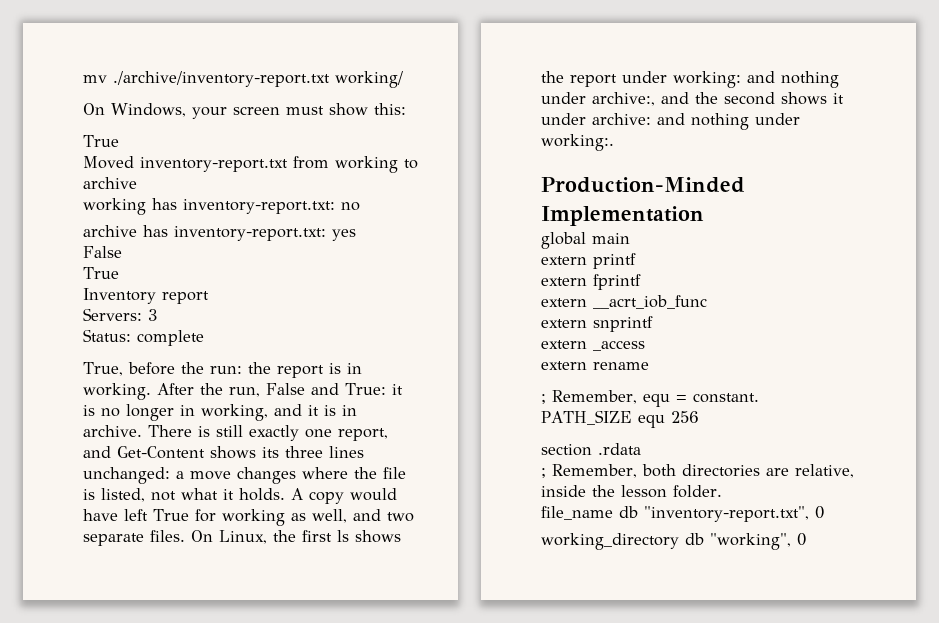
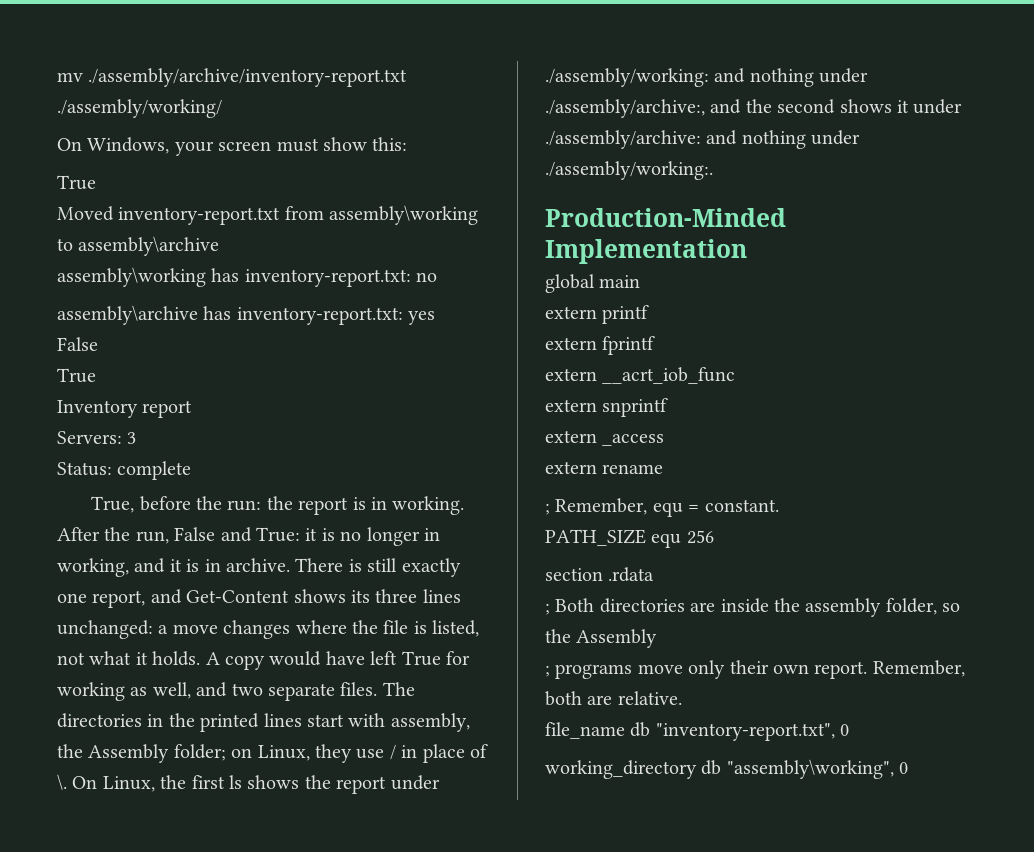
- mv ./archive/inventory-report.txt working/
+ mv ./assembly/archive/inventory-report.txt ./assembly/working/
- Moved inventory-report.txt from working to archive
- working has inventory-report.txt: no
+ Moved inventory-report.txt from assembly\working to assembly\archive
+ assembly\working has inventory-report.txt: no
- archive has inventory-report.txt: yes
+ assembly\archive has inventory-report.txt: yes
+ The directories in the printed lines start with assembly, the Assembly folder; on Linux, they use / in place of \.
- On Linux, the first ls shows the report under working: and nothing under archive:, and the second shows it under archive: and nothing under working:.
+ On Linux, the first ls shows the report under ./assembly/working: and nothing under ./assembly/archive:, and the second shows it under ./assembly/archive: and nothing under ./assembly/working:.
- ; Remember, both directories are relative, inside the lesson folder.
+ ; Both directories are inside the assembly folder, so the Assembly
+ ; programs move only their own report. Remember, both are relative.
- working_directory db "working", 0
+ working_directory db "assembly\working", 0

